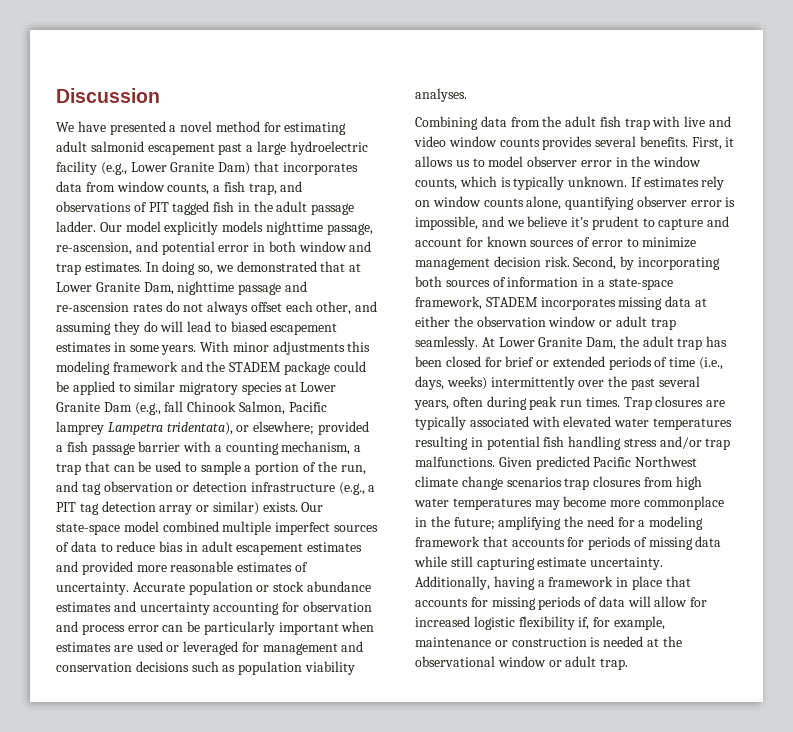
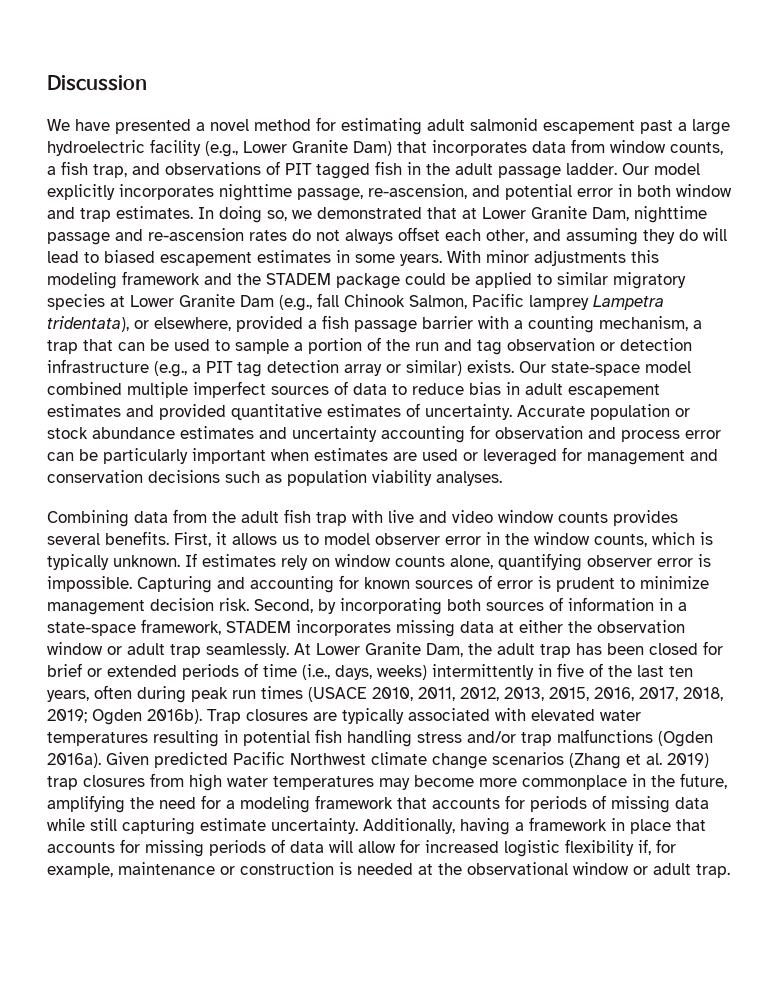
- Our model explicitly models nighttime passage, re-ascension, and potential error in both window and trap estimates.
+ Our model explicitly incorporates nighttime passage, re-ascension, and potential error in both window and trap estimates.
- With minor adjustments this modeling framework and the STADEM package could be applied to similar migratory species at Lower Granite Dam (e.g., fall Chinook Salmon, Pacific lamprey Lampetra tridentata), or elsewhere; provided a fish passage barrier with a counting mechanism, a trap that can be used to sample a portion of the run, and tag observation or detection infrastructure (e.g., a PIT tag detection array or similar) exists.
+ With minor adjustments this modeling framework and the STADEM package could be applied to similar migratory species at Lower Granite Dam (e.g., fall Chinook Salmon, Pacific lamprey Lampetra tridentata), or elsewhere, provided a fish passage barrier with a counting mechanism, a trap that can be used to sample a portion of the run and tag observation or detection infrastructure (e.g., a PIT tag detection array or similar) exists.
- Our state-space model combined multiple imperfect sources of data to reduce bias in adult escapement estimates and provided more reasonable estimates of uncertainty.
+ Our state-space model combined multiple imperfect sources of data to reduce bias in adult escapement estimates and provided quantitative estimates of uncertainty.
- If estimates rely on window counts alone, quantifying observer error is impossible, and we believe it’s prudent to capture and account for known sources of error to minimize management decision risk.
+ If estimates rely on window counts alone, quantifying observer error is impossible. Capturing and accounting for known sources of error is prudent to minimize management decision risk.
- At Lower Granite Dam, the adult trap has been closed for brief or extended periods of time (i.e., days, weeks) intermittently over the past several years, often during peak run times.
+ At Lower Granite Dam, the adult trap has been closed for brief or extended periods of time (i.e., days, weeks) intermittently in five of the last ten years, often during peak run times (USACE 2010, 2011, 2012, 2013, 2015, 2016, 2017, 2018, 2019; Ogden 2016b).
- Trap closures are typically associated with elevated water temperatures resulting in potential fish handling stress and/or trap malfunctions.
+ Trap closures are typically associated with elevated water temperatures resulting in potential fish handling stress and/or trap malfunctions (Ogden 2016a).
- Given predicted Pacific Northwest climate change scenarios trap closures from high water temperatures may become more commonplace in the future; amplifying the need for a modeling framework that accounts for periods of missing data while still capturing estimate uncertainty.
+ Given predicted Pacific Northwest climate change scenarios (Zhang et al. 2019) trap closures from high water temperatures may become more commonplace in the future, amplifying the need for a modeling framework that accounts for periods of missing data while still capturing estimate uncertainty.

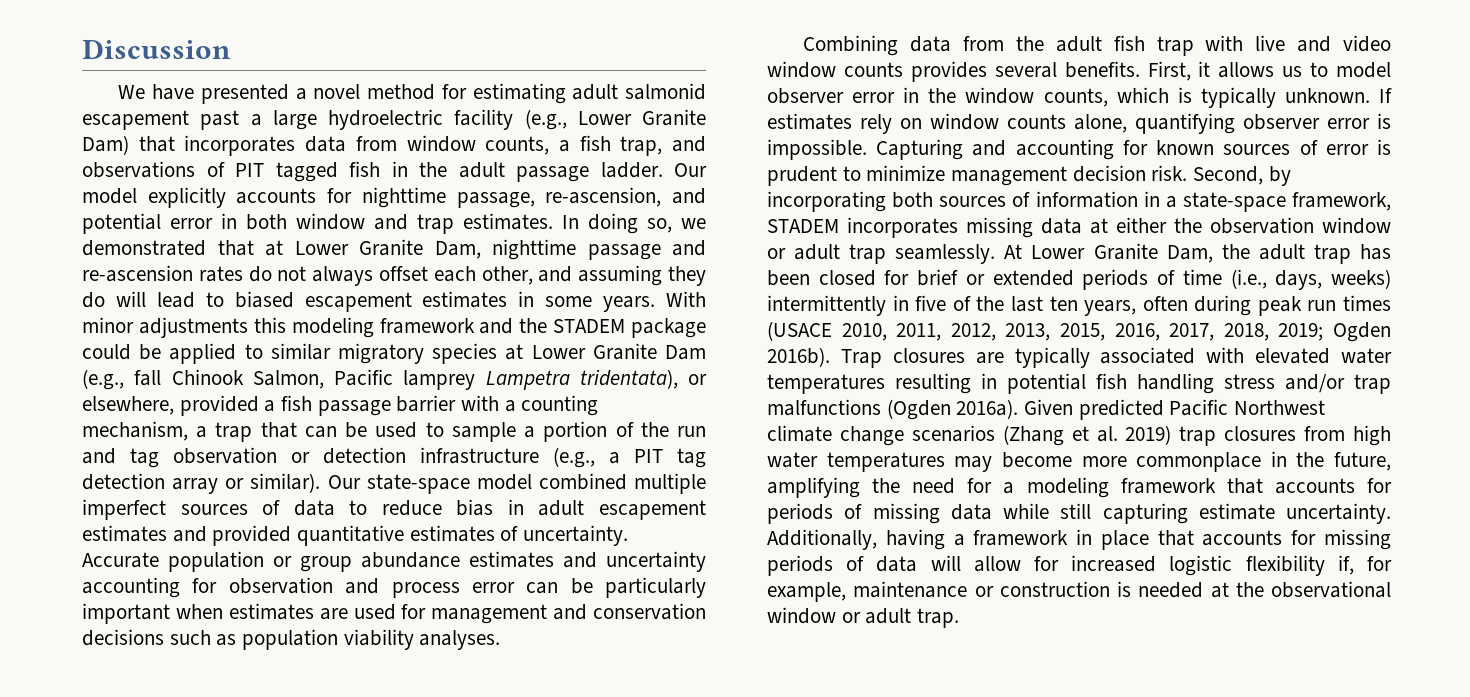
- Our model explicitly incorporates nighttime passage, re-ascension, and potential error in both window and trap estimates.
+ Our model explicitly accounts for nighttime passage, re-ascension, and potential error in both window and trap estimates.
- With minor adjustments this modeling framework and the STADEM package could be applied to similar migratory species at Lower Granite Dam (e.g., fall Chinook Salmon, Pacific lamprey Lampetra tridentata), or elsewhere, provided a fish passage barrier with a counting mechanism, a trap that can be used to sample a portion of the run and tag observation or detection infrastructure (e.g., a PIT tag detection array or similar) exists.
+ With minor adjustments this modeling framework and the STADEM package could be applied to similar migratory species at Lower Granite Dam (e.g., fall Chinook Salmon, Pacific lamprey Lampetra tridentata), or elsewhere, provided a fish passage barrier with a counting mechanism, a trap that can be used to sample a portion of the run and tag observation or detection infrastructure (e.g., a PIT tag detection array or similar).
- Accurate population or stock abundance estimates and uncertainty accounting for observation and process error can be particularly important when estimates are used or leveraged for management and conservation decisions such as population viability analyses.
+ Accurate population or group abundance estimates and uncertainty accounting for observation and process error can be particularly important when estimates are used for management and conservation decisions such as population viability analyses.

